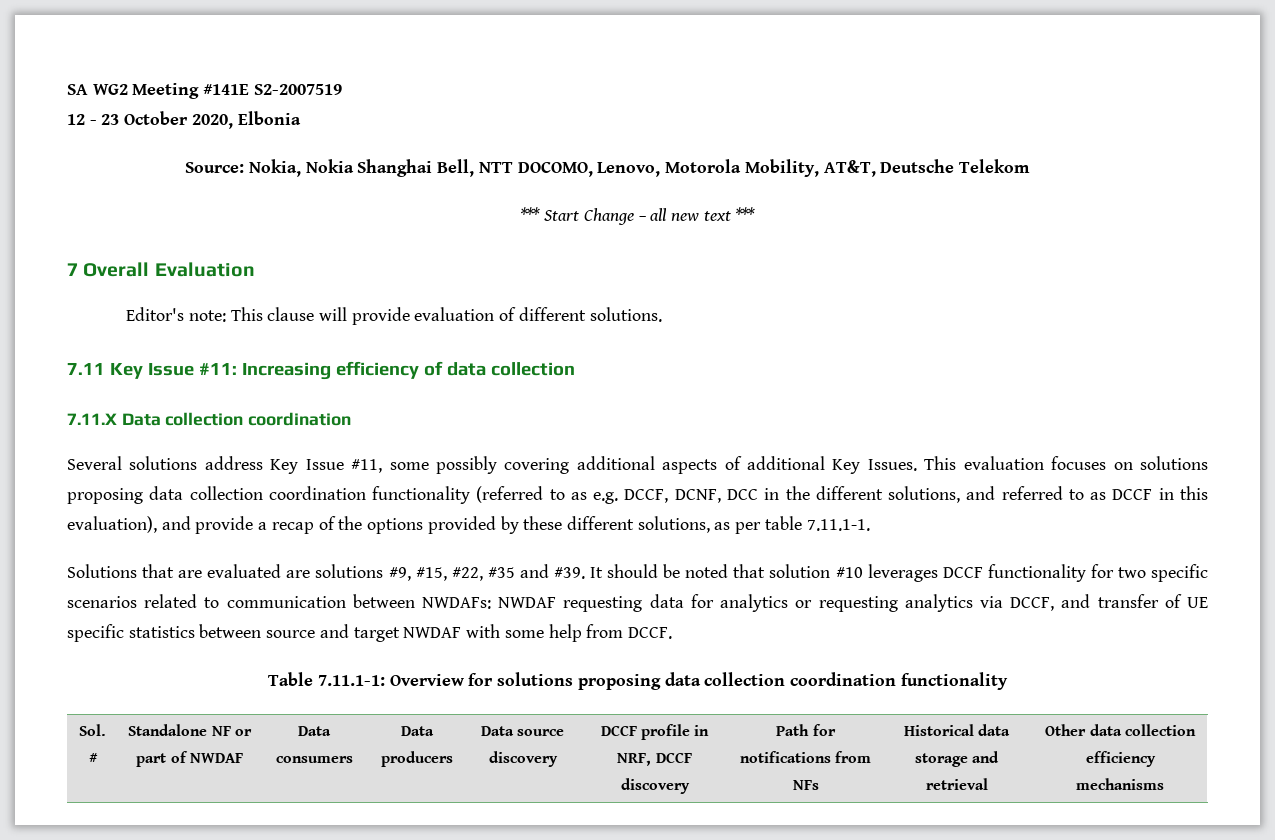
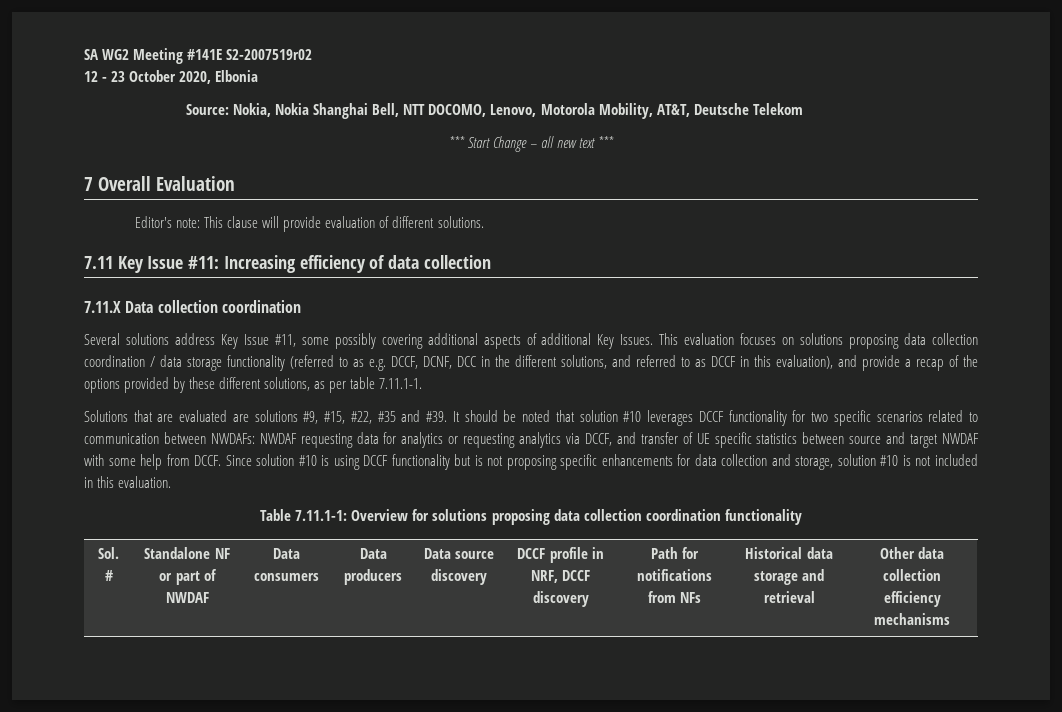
- SA WG2 Meeting #141E S2-2007519
+ SA WG2 Meeting #141E S2-2007519r02
- This evaluation focuses on solutions proposing data collection coordination functionality (referred to as e.g. DCCF, DCNF, DCC in the different solutions, and referred to as DCCF in this evaluation), and provide a recap of the options provided by these different solutions, as per table 7.11.1-1.
+ This evaluation focuses on solutions proposing data collection coordination / data storage functionality (referred to as e.g. DCCF, DCNF, DCC in the different solutions, and referred to as DCCF in this evaluation), and provide a recap of the options provided by these different solutions, as per table 7.11.1-1.
+ Since solution #10 is using DCCF functionality but is not proposing specific enhancements for data collection and storage, solution #10 is not included in this evaluation.

